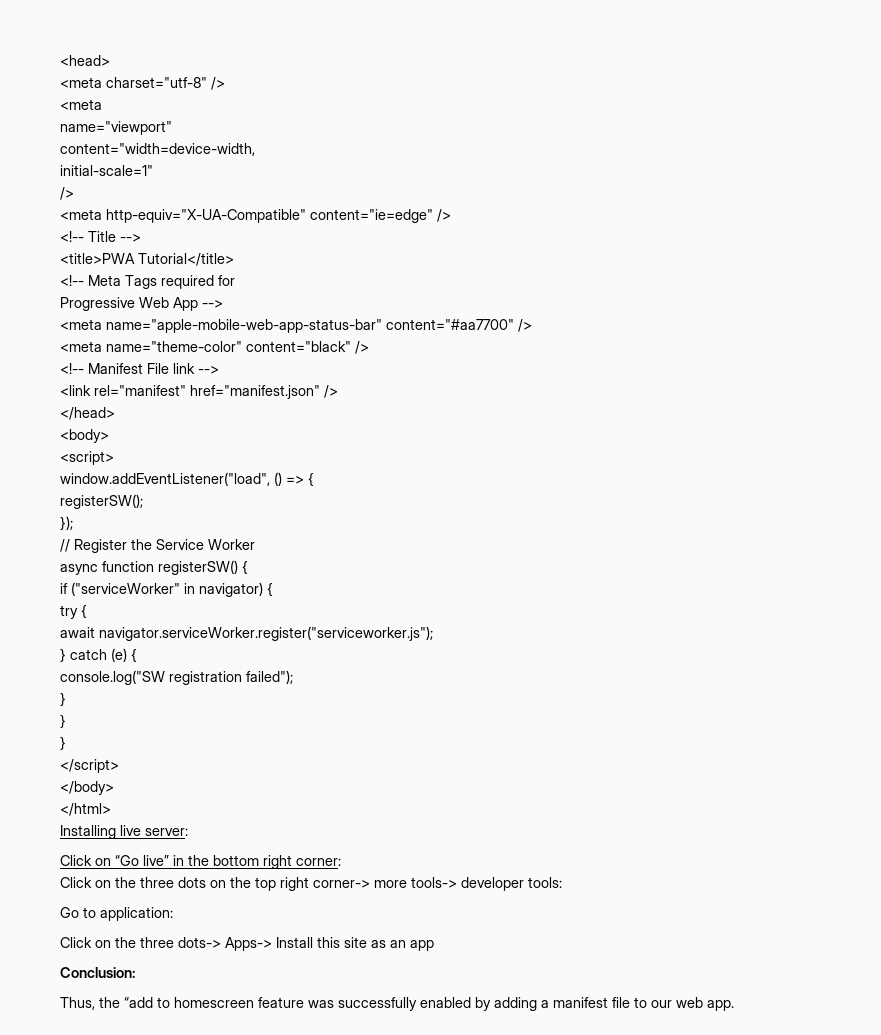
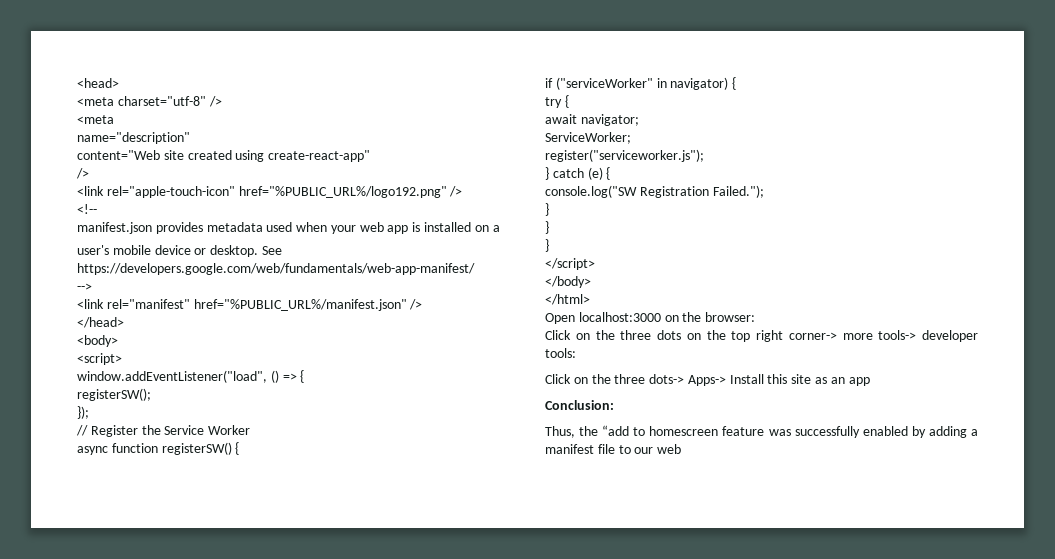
- name="viewport"
- content="width=device-width,
- initial-scale=1"
+ name="description"
+ content="Web site created using create-react-app"
  />
- <meta http-equiv="X-UA-Compatible" content="ie=edge" />
- <!-- Title -->
- <title>PWA Tutorial</title>
- <!-- Meta Tags required for
- Progressive Web App -->
- <meta name="apple-mobile-web-app-status-bar" content="#aa7700" />
- <meta name="theme-color" content="black" />
- <!-- Manifest File link -->
+ <link rel="apple-touch-icon" href="%PUBLIC_URL%/logo192.png" />
+ <!--
+ manifest.json provides metadata used when your web app is installed on a
+ user's mobile device or desktop. See https://developers.google.com/web/fundamentals/web-app-manifest/
+ -->
- <link rel="manifest" href="manifest.json" />
+ <link rel="manifest" href="%PUBLIC_URL%/manifest.json" />
- await navigator.serviceWorker.register("serviceworker.js");
+ await navigator;
+ ServiceWorker;
+ register("serviceworker.js");
- console.log("SW registration failed");
+ console.log("SW Registration Failed.");
- Installing live server:
- Click on “Go live” in the bottom right corner:
+ Open localhost:3000 on the browser:
- Go to application:
- Thus, the “add to homescreen feature was successfully enabled by adding a manifest file to our web app.
+ Thus, the “add to homescreen feature was successfully enabled by adding a manifest file to our web

